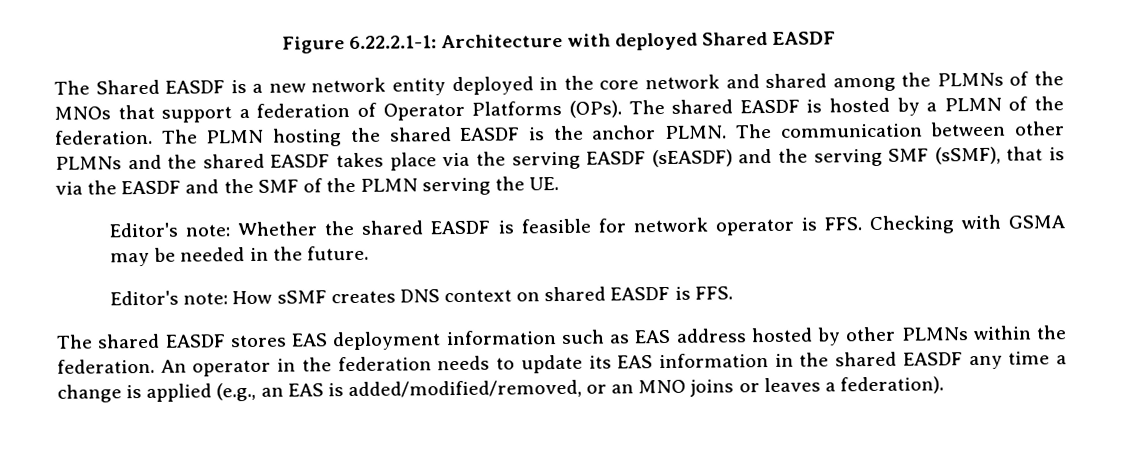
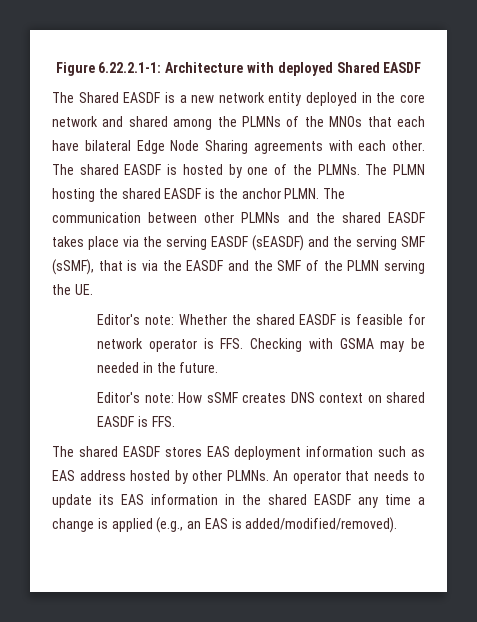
- The Shared EASDF is a new network entity deployed in the core network and shared among the PLMNs of the MNOs that support a federation of Operator Platforms (OPs).
+ The Shared EASDF is a new network entity deployed in the core network and shared among the PLMNs of the MNOs that each have bilateral Edge Node Sharing agreements with each other.
- The shared EASDF is hosted by a PLMN of the federation.
+ The shared EASDF is hosted by one of the PLMNs.
- The shared EASDF stores EAS deployment information such as EAS address hosted by other PLMNs within the federation. An operator in the federation needs to update its EAS information in the shared EASDF any time a change is applied (e.g., an EAS is added/modified/removed, or an MNO joins or leaves a federation).
+ The shared EASDF stores EAS deployment information such as EAS address hosted by other PLMNs. An operator that needs to update its EAS information in the shared EASDF any time a change is applied (e.g., an EAS is added/modified/removed).

